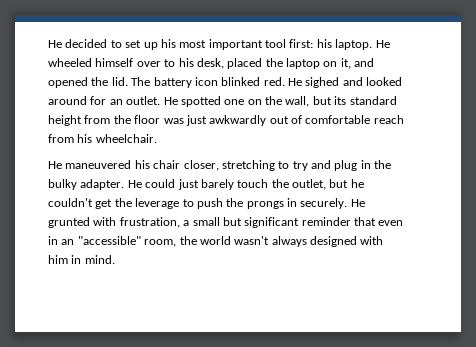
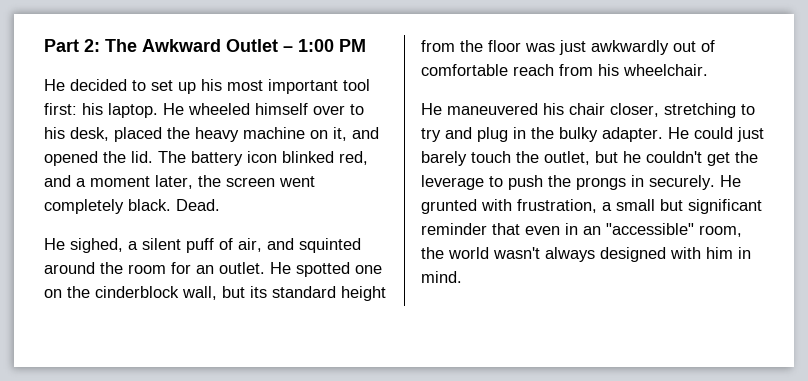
+ Part 2: The Awkward Outlet – 1:00 PM
- He wheeled himself over to his desk, placed the laptop on it, and opened the lid.
+ He wheeled himself over to his desk, placed the heavy machine on it, and opened the lid.
- The battery icon blinked red. He sighed and looked around for an outlet.
+ The battery icon blinked red, and a moment later, the screen went completely black. Dead.
+ He sighed, a silent puff of air, and squinted around the room for an outlet.
- He spotted one on the wall, but its standard height from the floor was just awkwardly out of comfortable reach from his wheelchair.
+ He spotted one on the cinderblock wall, but its standard height from the floor was just awkwardly out of comfortable reach from his wheelchair.

